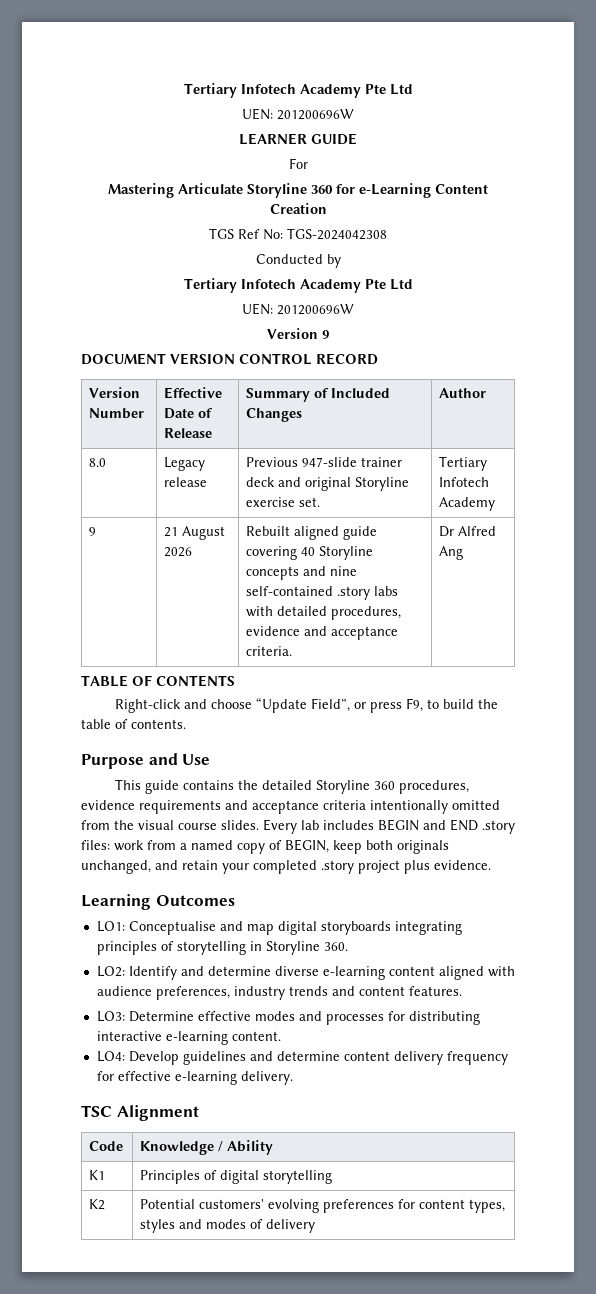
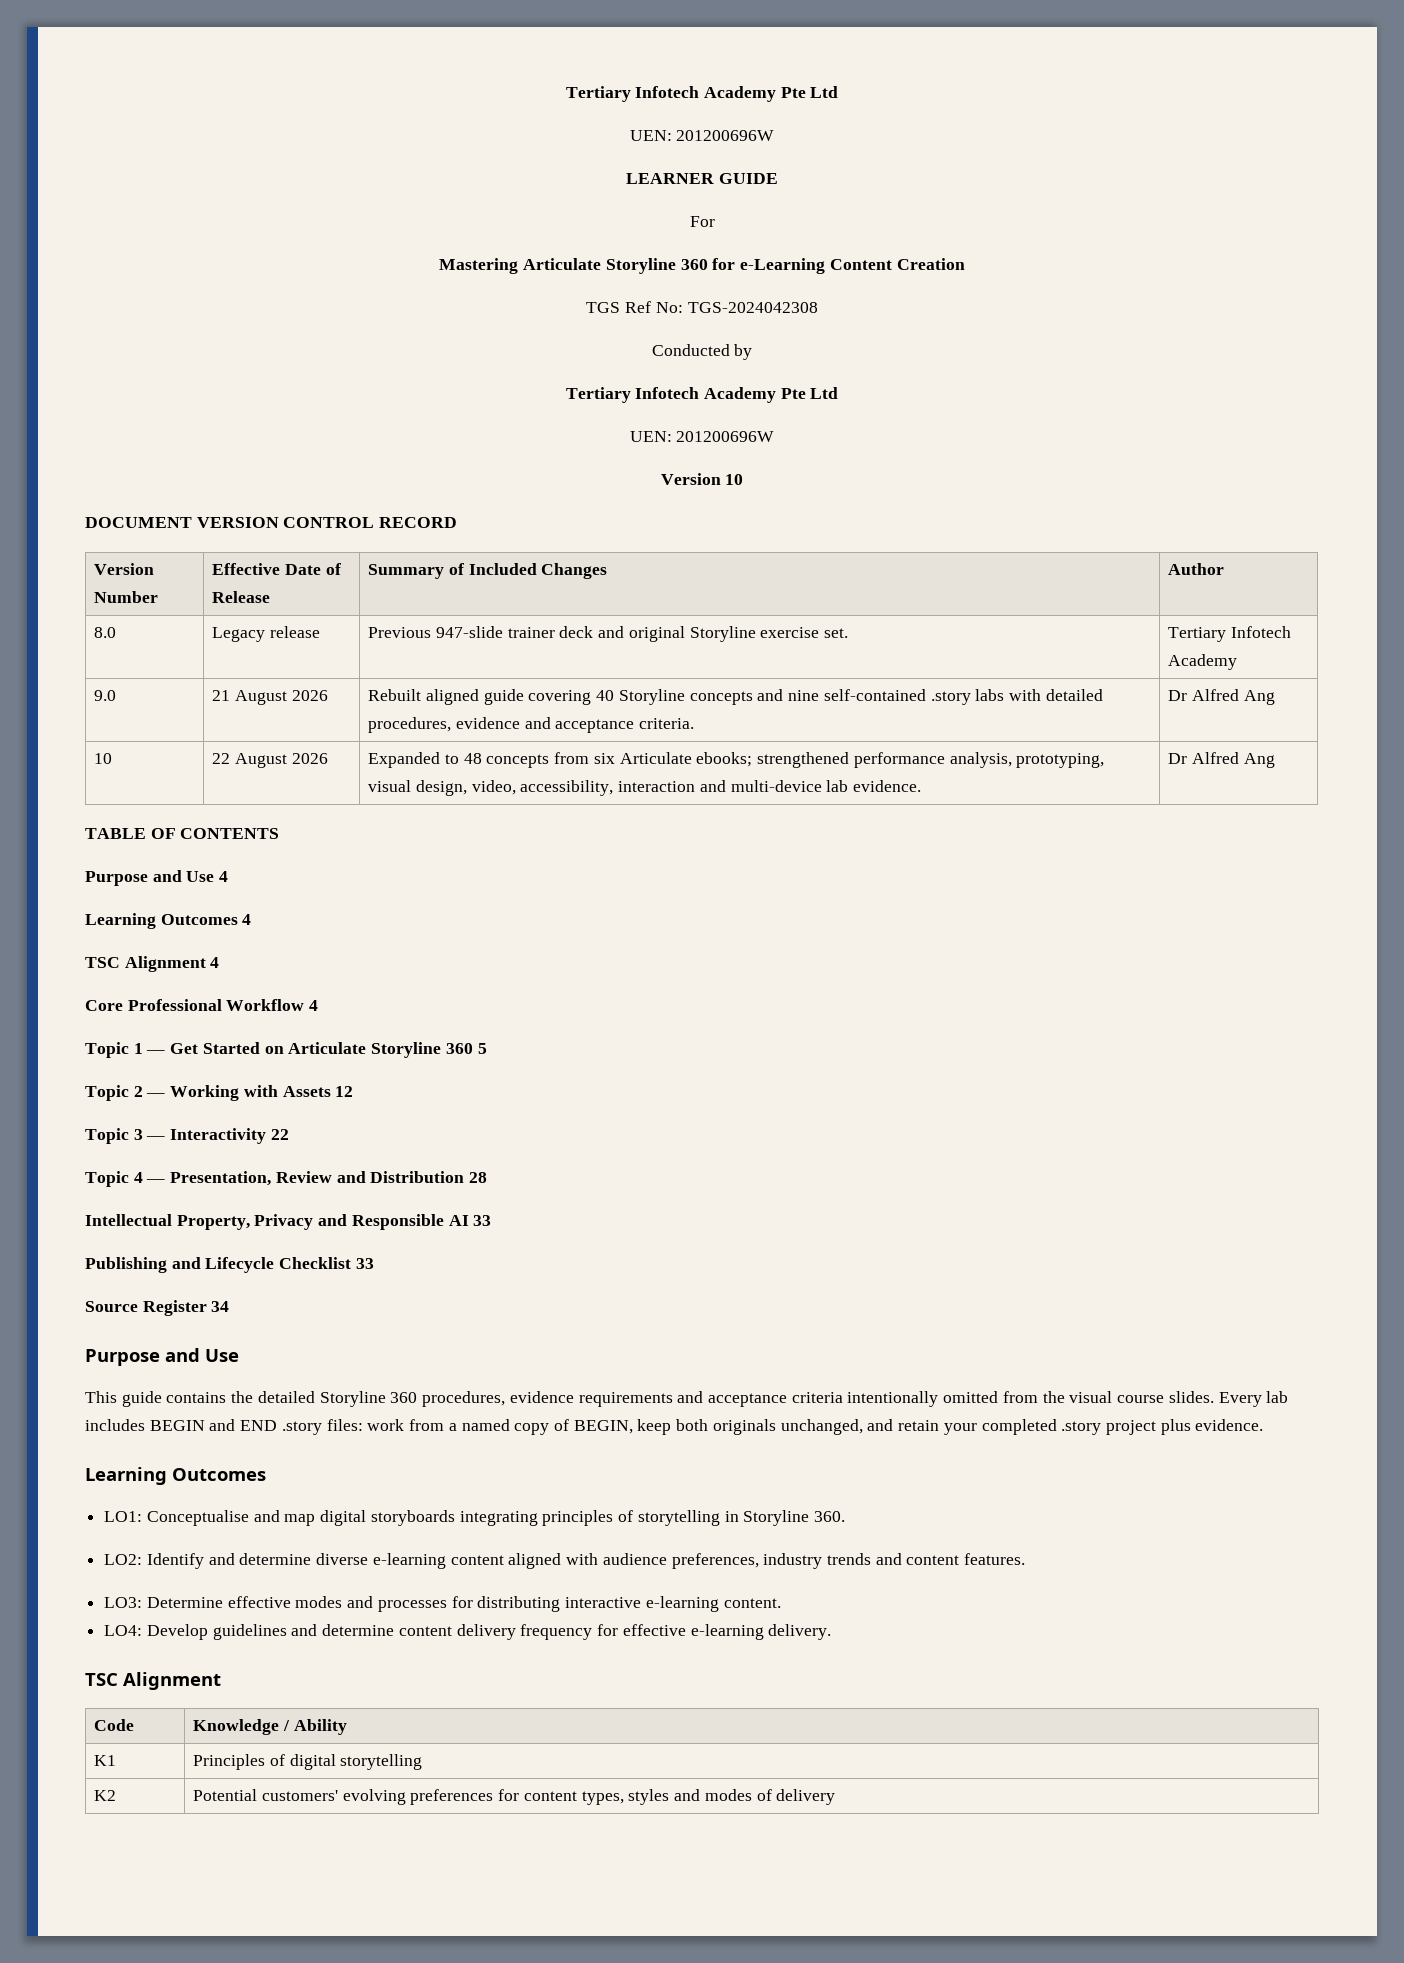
- Version 9
+ Version 10
- 9 | 21 August 2026 | Rebuilt aligned guide covering 40 Storyline concepts and nine self-contained .story labs with detailed procedures, evidence and acceptance criteria. | Dr Alfred Ang
+ 9.0 | 21 August 2026 | Rebuilt aligned guide covering 40 Storyline concepts and nine self-contained .story labs with detailed procedures, evidence and acceptance criteria. | Dr Alfred Ang
+ 10 | 22 August 2026 | Expanded to 48 concepts from six Articulate ebooks; strengthened performance analysis, prototyping, visual design, video, accessibility, interaction and multi-device lab evidence. | Dr Alfred Ang
  TABLE OF CONTENTS
- Right-click and choose “Update Field”, or press F9, to build the table of contents.
+ Purpose and Use 4
+ Learning Outcomes 4
+ TSC Alignment 4
+ Core Professional Workflow 4
+ Topic 1 — Get Started on Articulate Storyline 360 5
+ Topic 2 — Working with Assets 12
+ Topic 3 — Interactivity 22
+ Topic 4 — Presentation, Review and Distribution 28
+ Intellectual Property, Privacy and Responsible AI 33
+ Publishing and Lifecycle Checklist 33
+ Source Register 34

